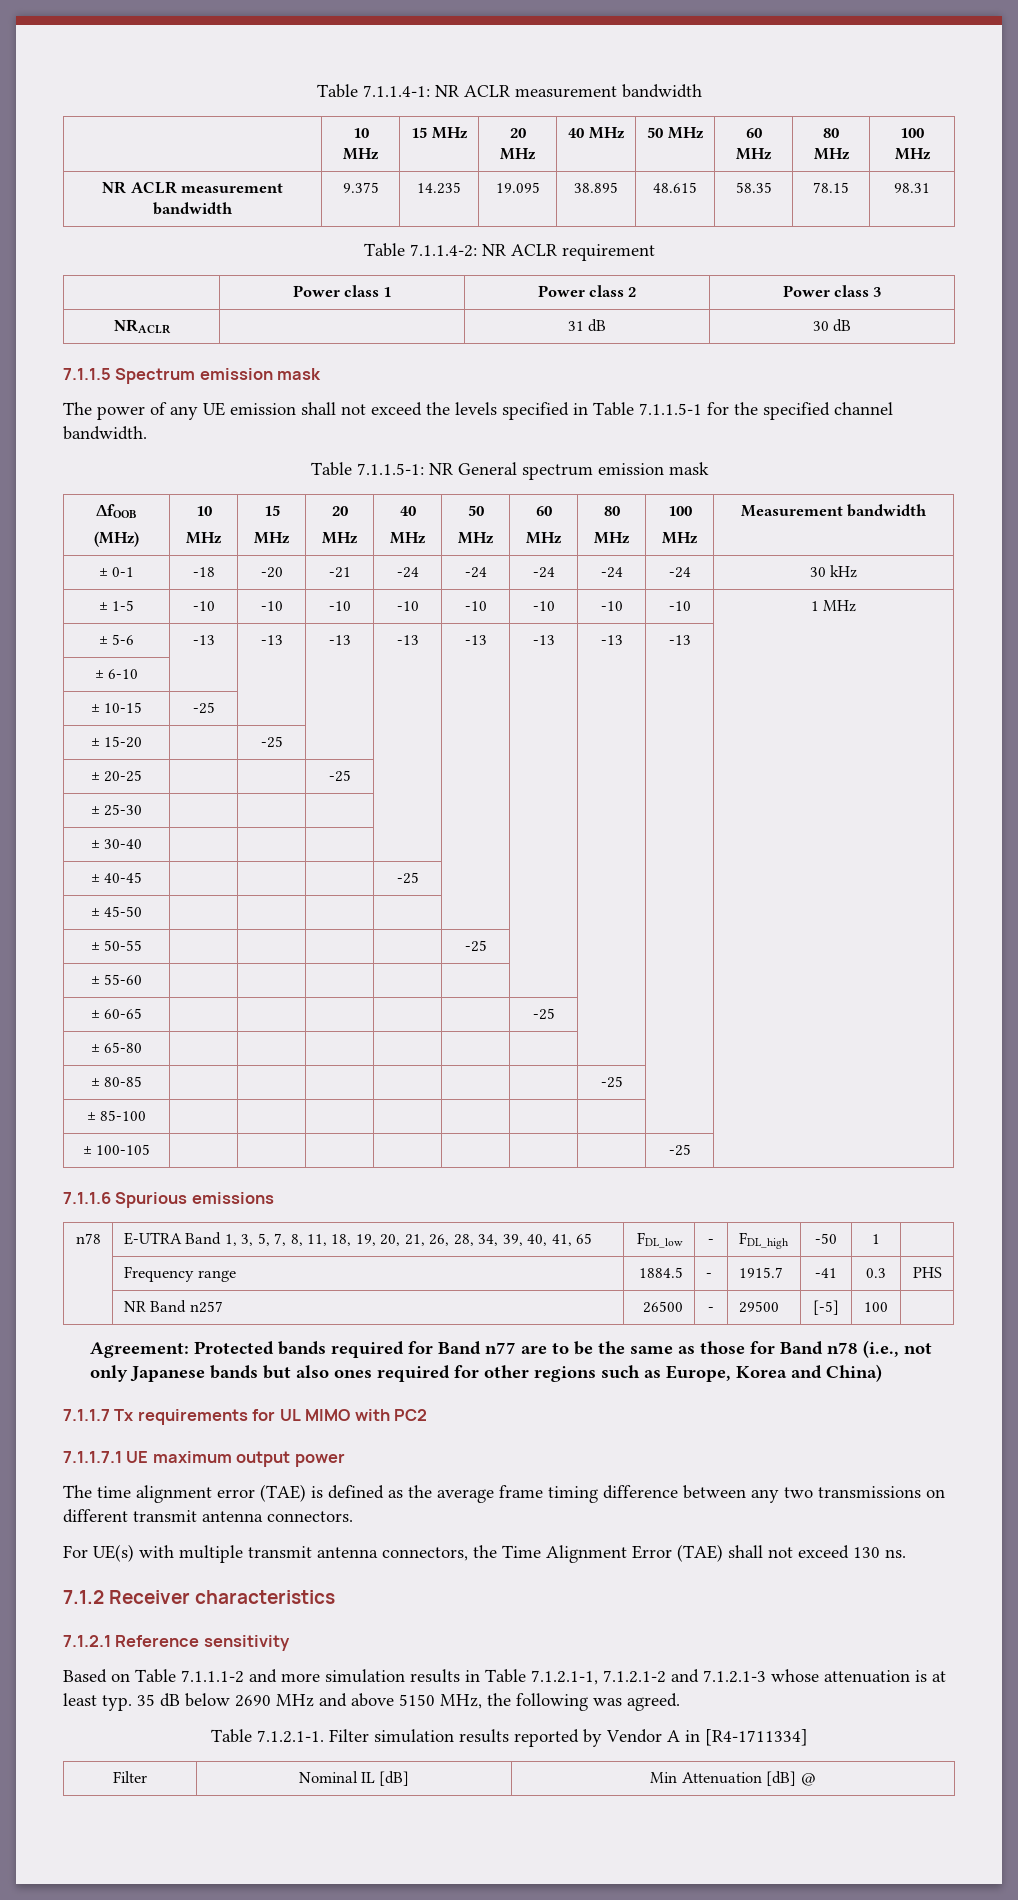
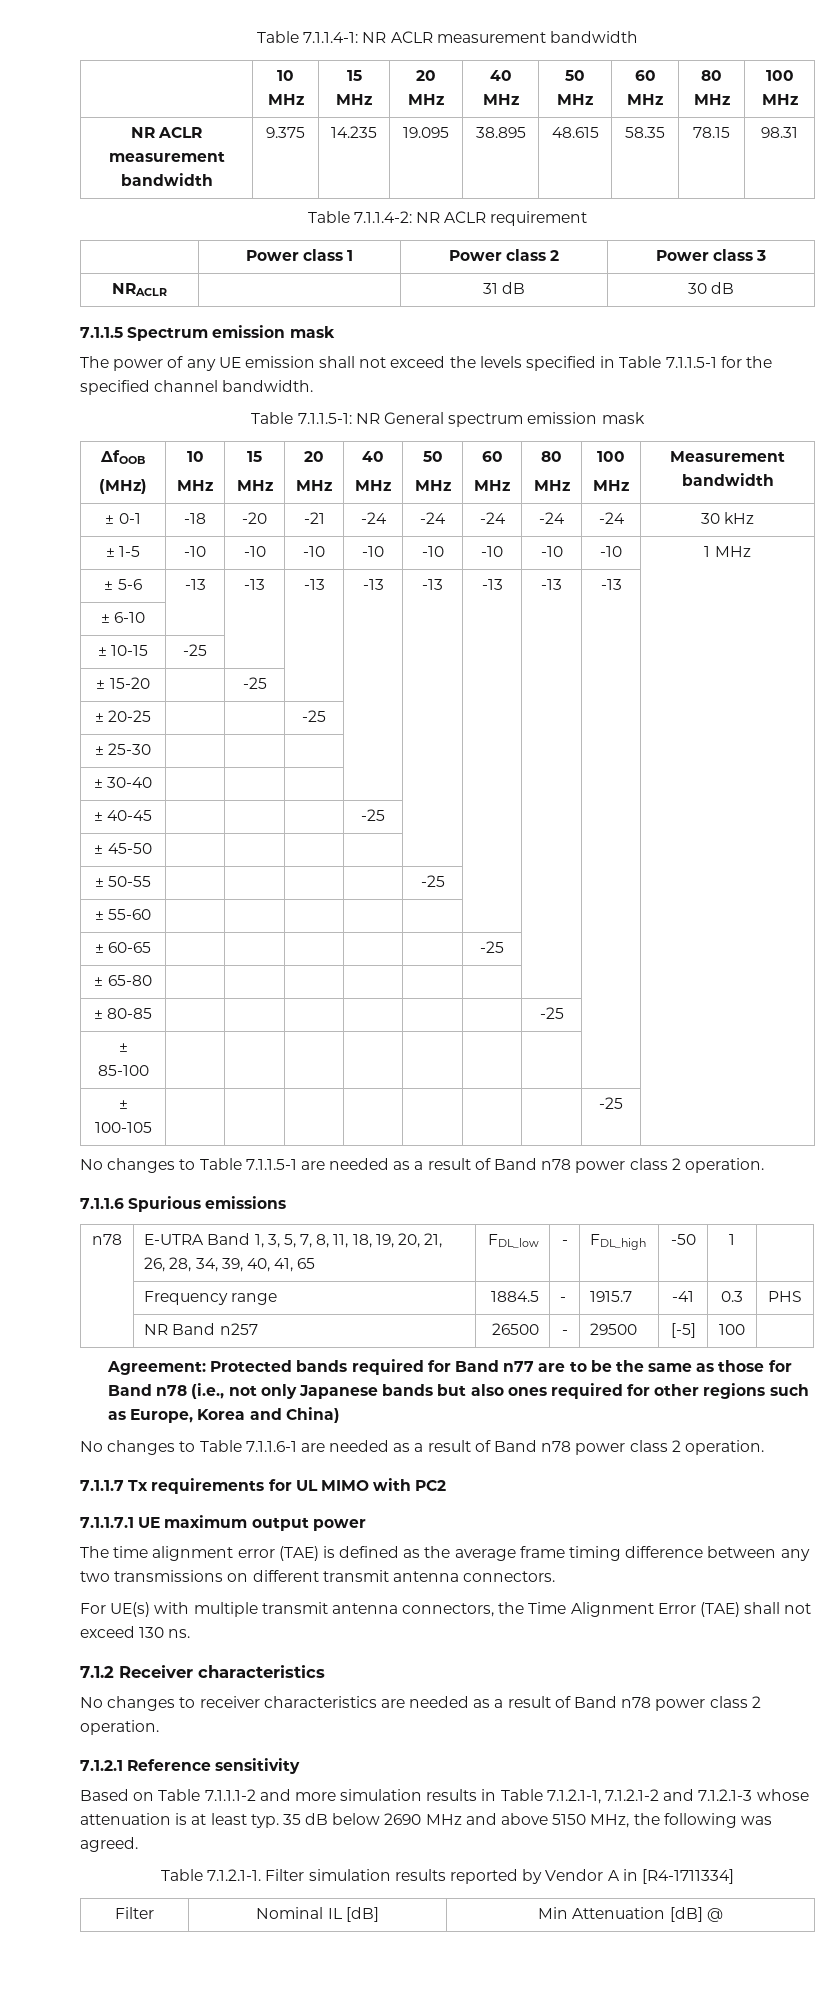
+ No changes to Table 7.1.1.5-1 are needed as a result of Band n78 power class 2 operation.
+ No changes to Table 7.1.1.6-1 are needed as a result of Band n78 power class 2 operation.
+ No changes to receiver characteristics are needed as a result of Band n78 power class 2 operation.

